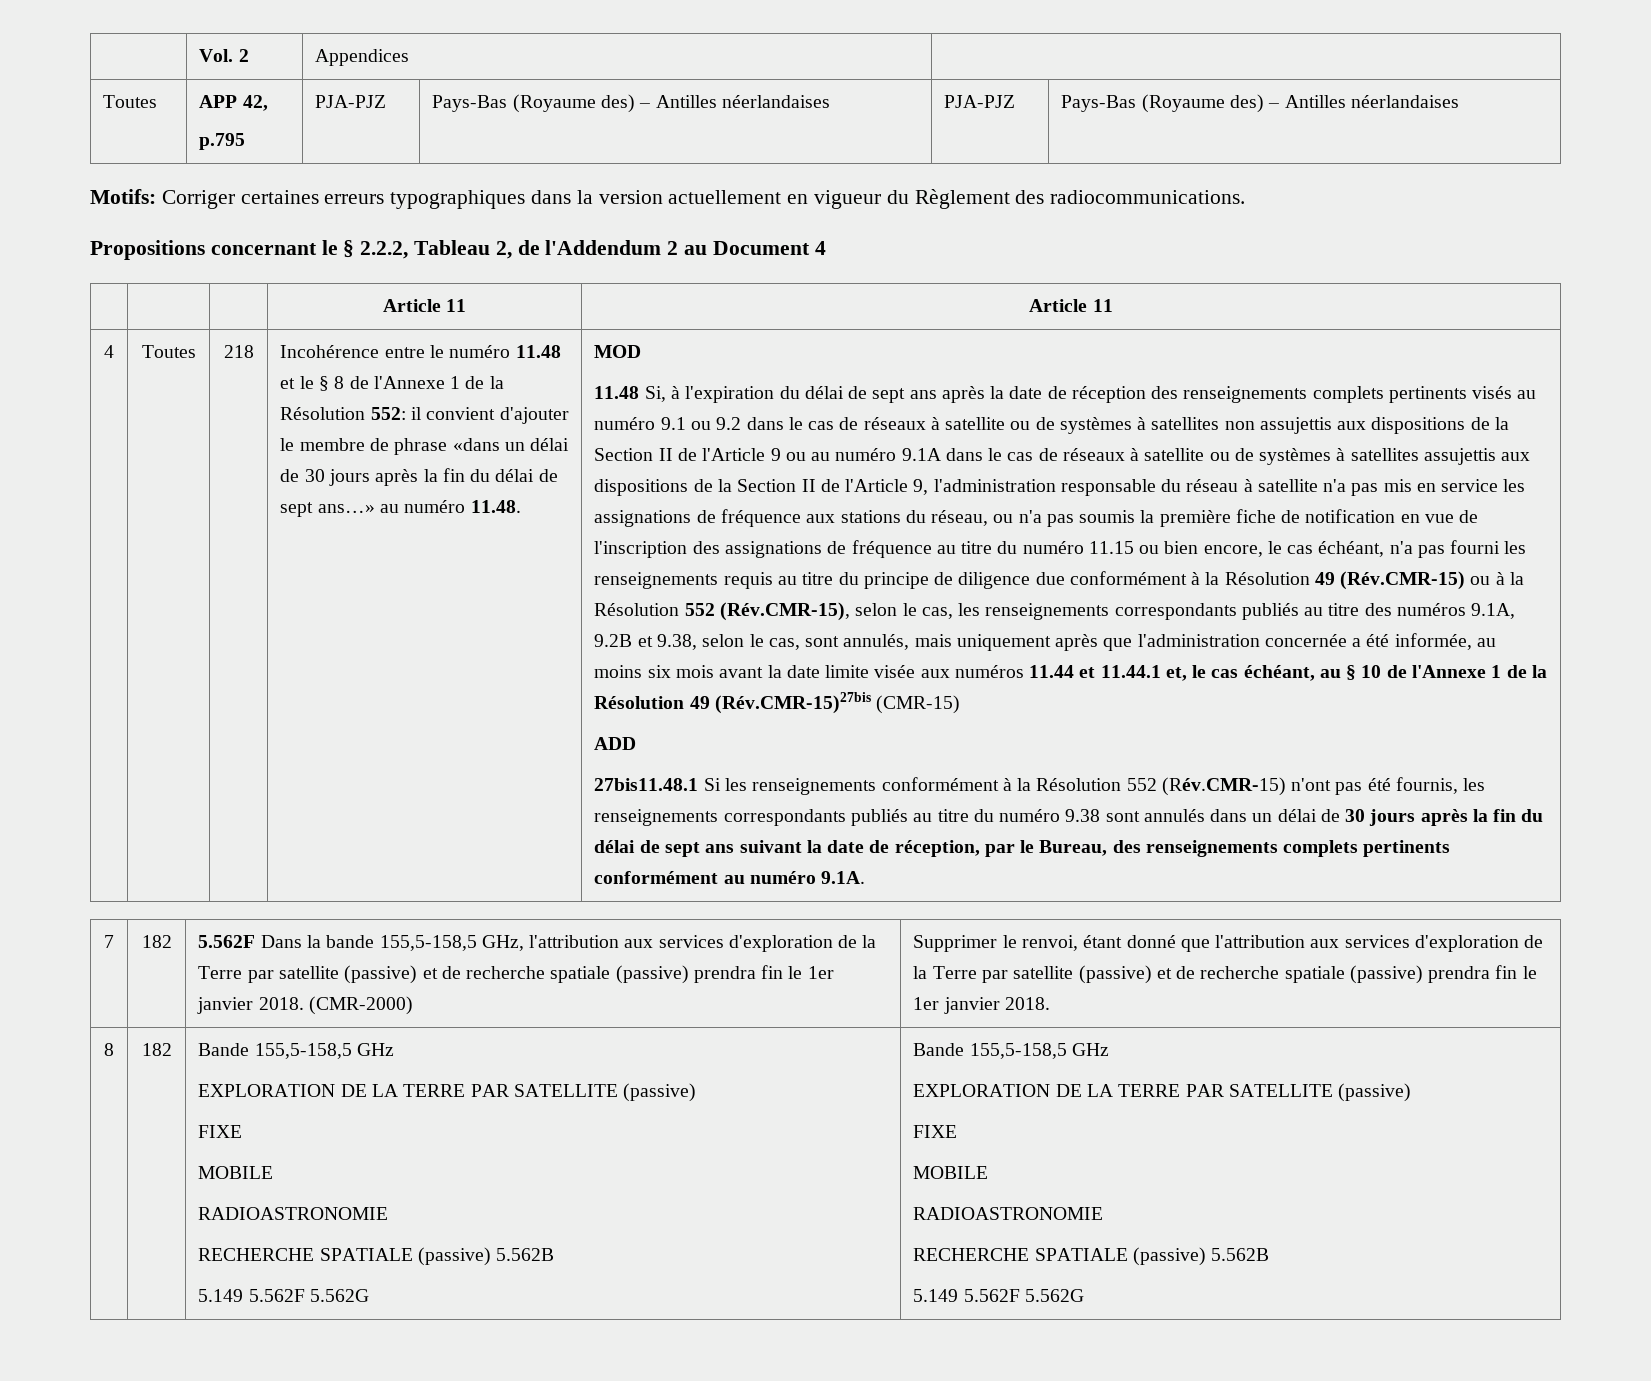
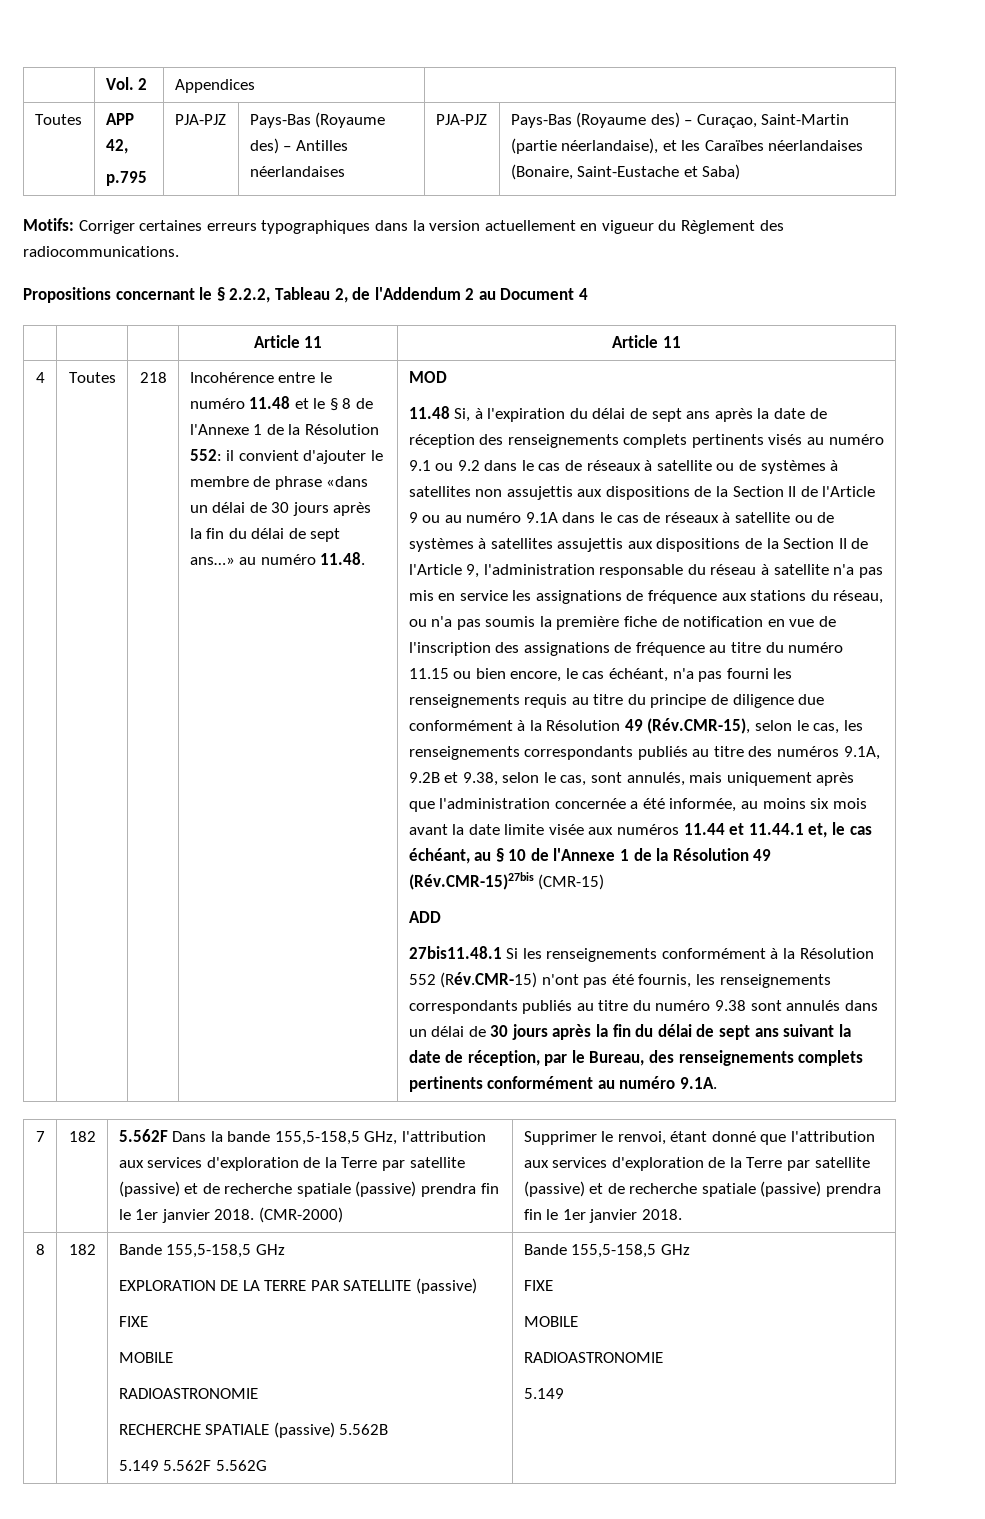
  Toutes | APP 42,
- p.795 | PJA-PJZ | Pays-Bas (Royaume des) – Antilles néerlandaises | PJA-PJZ | Pays-Bas (Royaume des) – Antilles néerlandaises
+ p.795 | PJA-PJZ | Pays-Bas (Royaume des) – Antilles néerlandaises | PJA-PJZ | Pays-Bas (Royaume des) – Curaçao, Saint-Martin (partie néerlandaise), et les Caraïbes néerlandaises (Bonaire, Saint-Eustache et Saba)
- 11.48 Si, à l'expiration du délai de sept ans après la date de réception des renseignements complets pertinents visés au numéro 9.1 ou 9.2 dans le cas de réseaux à satellite ou de systèmes à satellites non assujettis aux dispositions de la Section II de l'Article 9 ou au numéro 9.1A dans le cas de réseaux à satellite ou de systèmes à satellites assujettis aux dispositions de la Section II de l'Article 9, l'administration responsable du réseau à satellite n'a pas mis en service les assignations de fréquence aux stations du réseau, ou n'a pas soumis la première fiche de notification en vue de l'inscription des assignations de fréquence au titre du numéro 11.15 ou bien encore, le cas échéant, n'a pas fourni les renseignements requis au titre du principe de diligence due conformément à la Résolution 49 (Rév.CMR-15) ou à la Résolution 552 (Rév.CMR-15), selon le cas, les renseignements correspondants publiés au titre des numéros 9.1A, 9.2B et 9.38, selon le cas, sont annulés, mais uniquement après que l'administration concernée a été informée, au moins six mois avant la date limite visée aux numéros 11.44 et 11.44.1 et, le cas échéant, au § 10 de l'Annexe 1 de la Résolution 49 (Rév.CMR-15)27bis (CMR-15)
+ 11.48 Si, à l'expiration du délai de sept ans après la date de réception des renseignements complets pertinents visés au numéro 9.1 ou 9.2 dans le cas de réseaux à satellite ou de systèmes à satellites non assujettis aux dispositions de la Section II de l'Article 9 ou au numéro 9.1A dans le cas de réseaux à satellite ou de systèmes à satellites assujettis aux dispositions de la Section II de l'Article 9, l'administration responsable du réseau à satellite n'a pas mis en service les assignations de fréquence aux stations du réseau, ou n'a pas soumis la première fiche de notification en vue de l'inscription des assignations de fréquence au titre du numéro 11.15 ou bien encore, le cas échéant, n'a pas fourni les renseignements requis au titre du principe de diligence due conformément à la Résolution 49 (Rév.CMR-15), selon le cas, les renseignements correspondants publiés au titre des numéros 9.1A, 9.2B et 9.38, selon le cas, sont annulés, mais uniquement après que l'administration concernée a été informée, au moins six mois avant la date limite visée aux numéros 11.44 et 11.44.1 et, le cas échéant, au § 10 de l'Annexe 1 de la Résolution 49 (Rév.CMR-15)27bis (CMR-15)
  5.149 5.562F 5.562G | Bande 155,5-158,5 GHz
- EXPLORATION DE LA TERRE PAR SATELLITE (passive)
  FIXE
  MOBILE
  RADIOASTRONOMIE
- RECHERCHE SPATIALE (passive) 5.562B
- 5.149 5.562F 5.562G
+ 5.149

